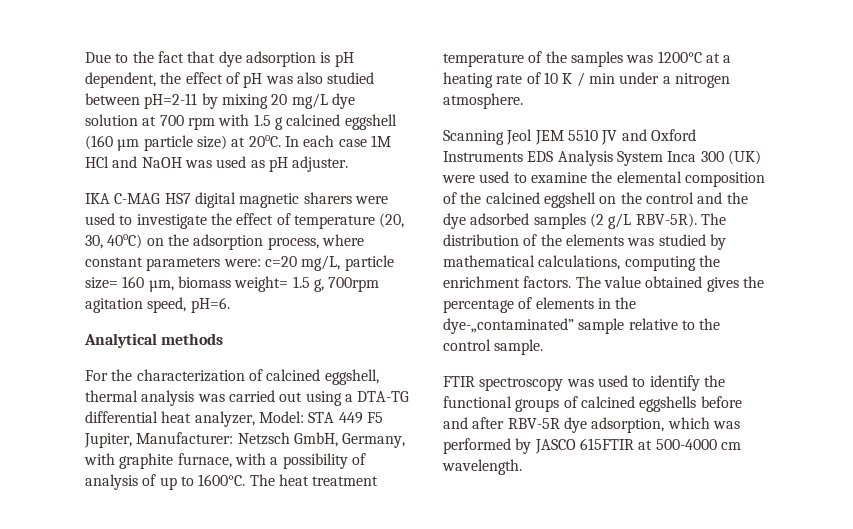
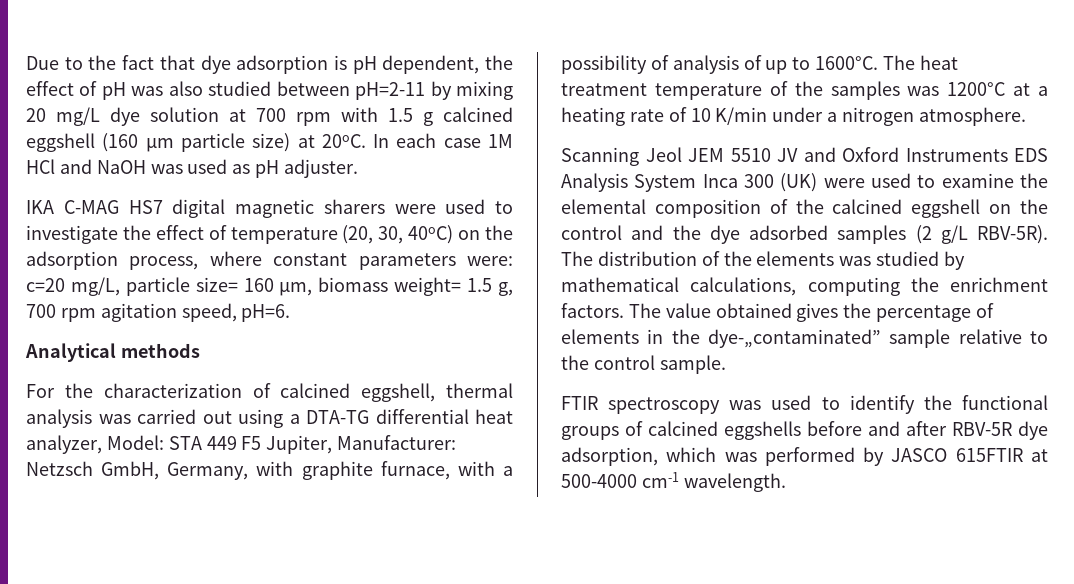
- IKA C-MAG HS7 digital magnetic sharers were used to investigate the effect of temperature (20, 30, 40oC) on the adsorption process, where constant parameters were: c=20 mg/L, particle size= 160 µm, biomass weight= 1.5 g, 700rpm agitation speed, pH=6.
+ IKA C-MAG HS7 digital magnetic sharers were used to investigate the effect of temperature (20, 30, 40oC) on the adsorption process, where constant parameters were: c=20 mg/L, particle size= 160 µm, biomass weight= 1.5 g, 700 rpm agitation speed, pH=6.
- The heat treatment temperature of the samples was 1200°C at a heating rate of 10 K / min under a nitrogen atmosphere.
+ The heat treatment temperature of the samples was 1200°C at a heating rate of 10 K/min under a nitrogen atmosphere.
- FTIR spectroscopy was used to identify the functional groups of calcined eggshells before and after RBV-5R dye adsorption, which was performed by JASCO 615FTIR at 500-4000 cm wavelength.
+ FTIR spectroscopy was used to identify the functional groups of calcined eggshells before and after RBV-5R dye adsorption, which was performed by JASCO 615FTIR at 500-4000 cm-1 wavelength.

